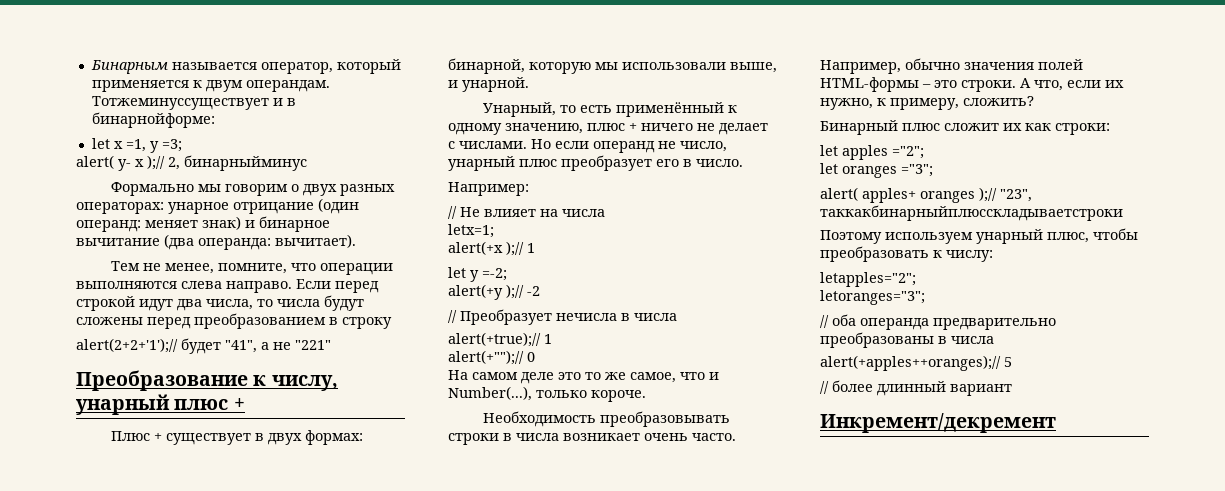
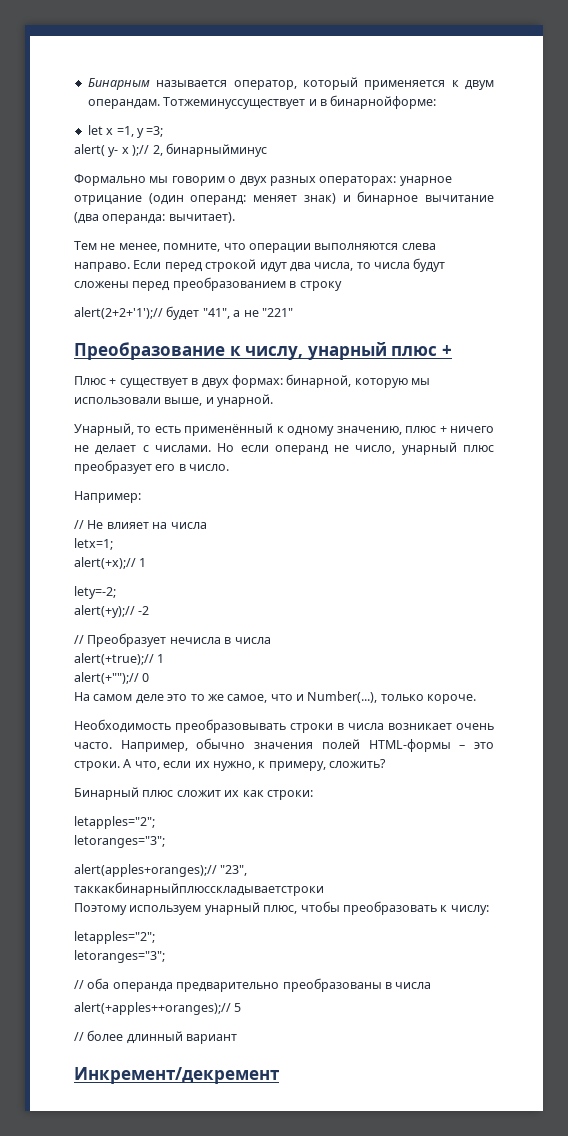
- alert(+x );// 1
- let y =-2;
- alert(+y );// -2
+ alert(+x);// 1
+ lety=-2;
+ alert(+y);// -2
  Бинарный плюс сложит их как строки:
- let apples ="2";
- let oranges ="3";
- alert( apples+ oranges );// "23", таккакбинарныйплюсскладываетстроки
+ letapples="2";
+ letoranges="3";
+ alert(apples+oranges);// "23", таккакбинарныйплюсскладываетстроки

